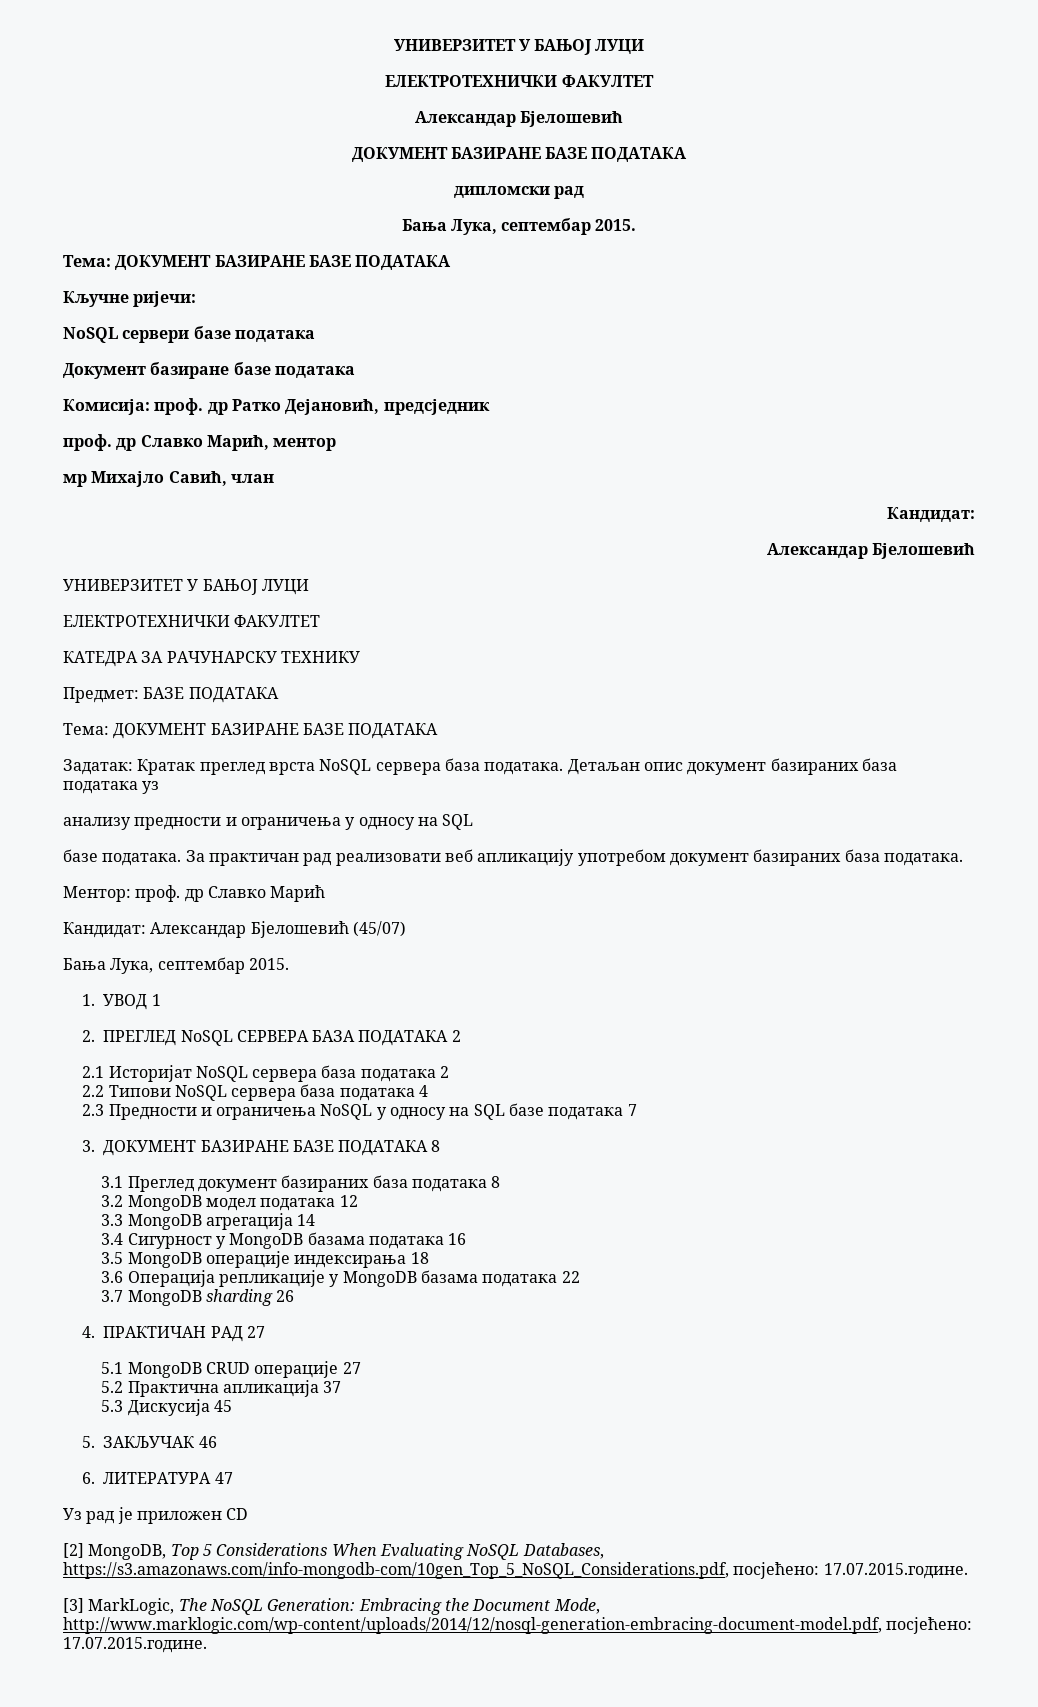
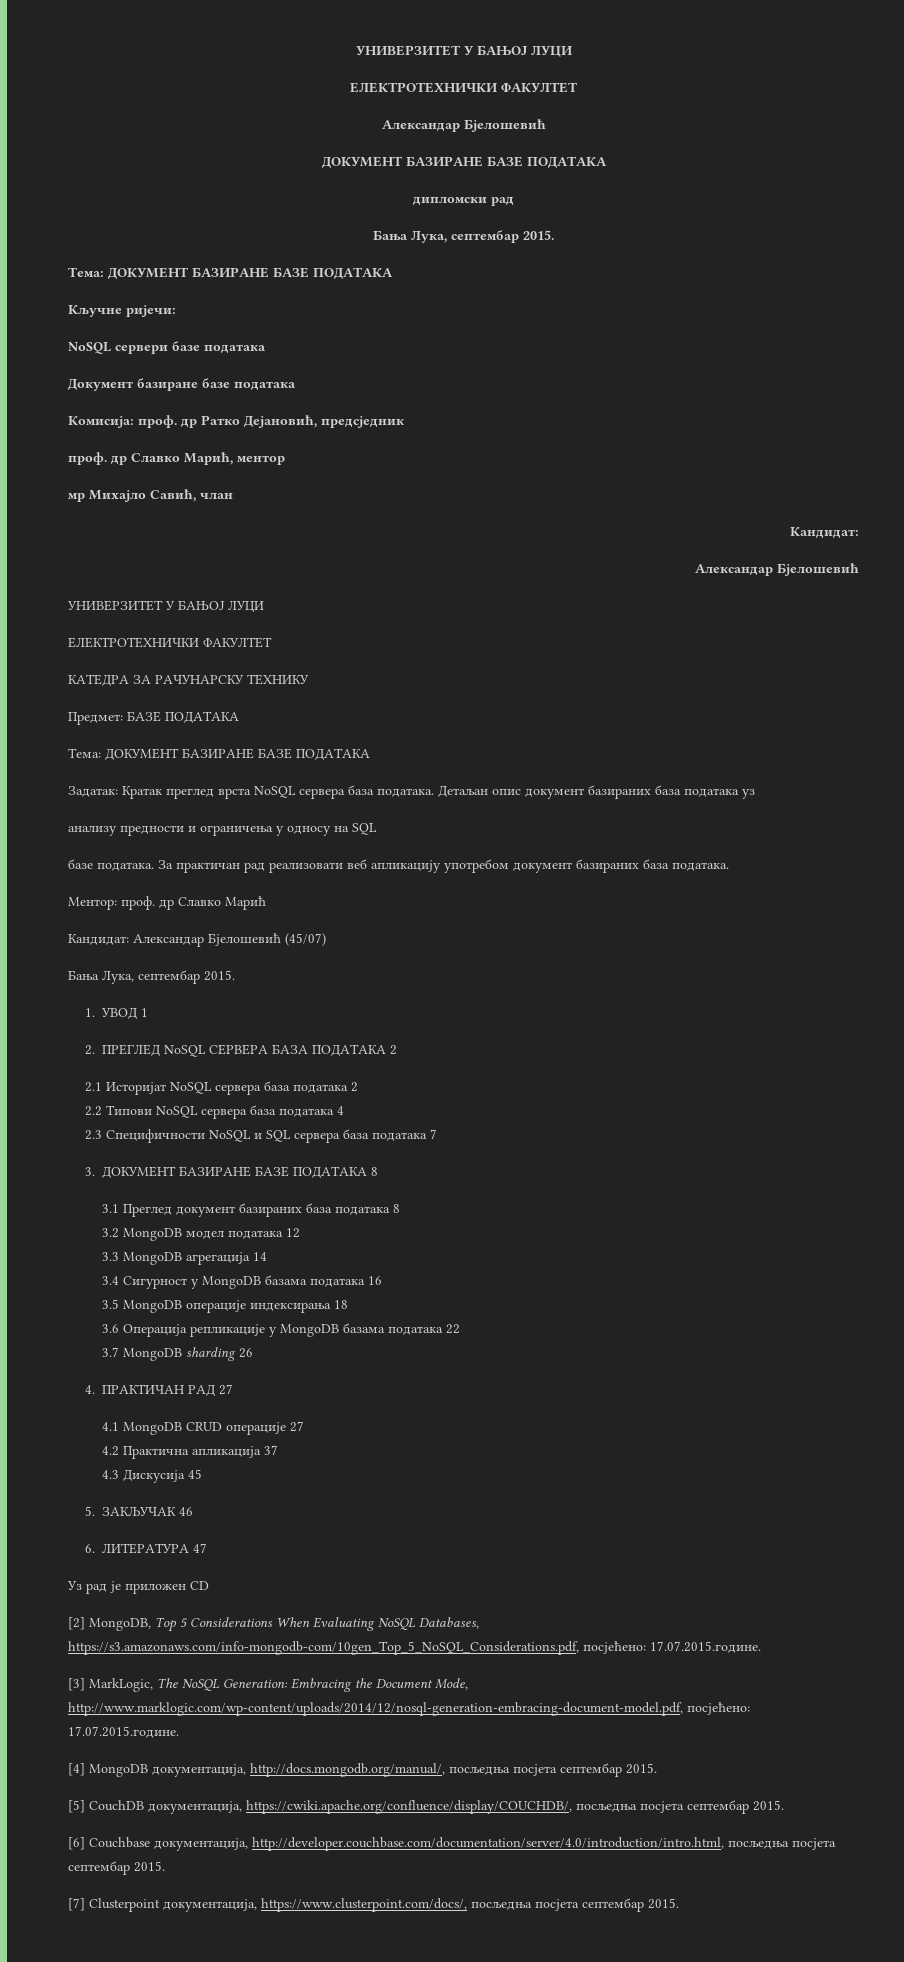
- 2.3 Предности и ограничења NоSQL у односу на SQL базе података 7
+ 2.3 Специфичности NоSQL и SQL сервера база података 7
- 5.1 MongoDB CRUD операције 27
+ 4.1 MongoDB CRUD операције 27
- 5.2 Практична апликација 37
+ 4.2 Практична апликација 37
- 5.3 Дискусија 45
+ 4.3 Дискусија 45
+ [4] MongoDB документација, http://docs.mongodb.org/manual/, посљедња посјета септембар 2015.
+ [5] CouchDB документација, https://cwiki.apache.org/confluence/display/COUCHDB/, посљедња посјета септембар 2015.
+ [6] Couchbase документација, http://developer.couchbase.com/documentation/server/4.0/introduction/intro.html, посљедња посјета септембар 2015.
+ [7] Clusterpoint документација, https://www.clusterpoint.com/docs/, посљедња посјета септембар 2015.

